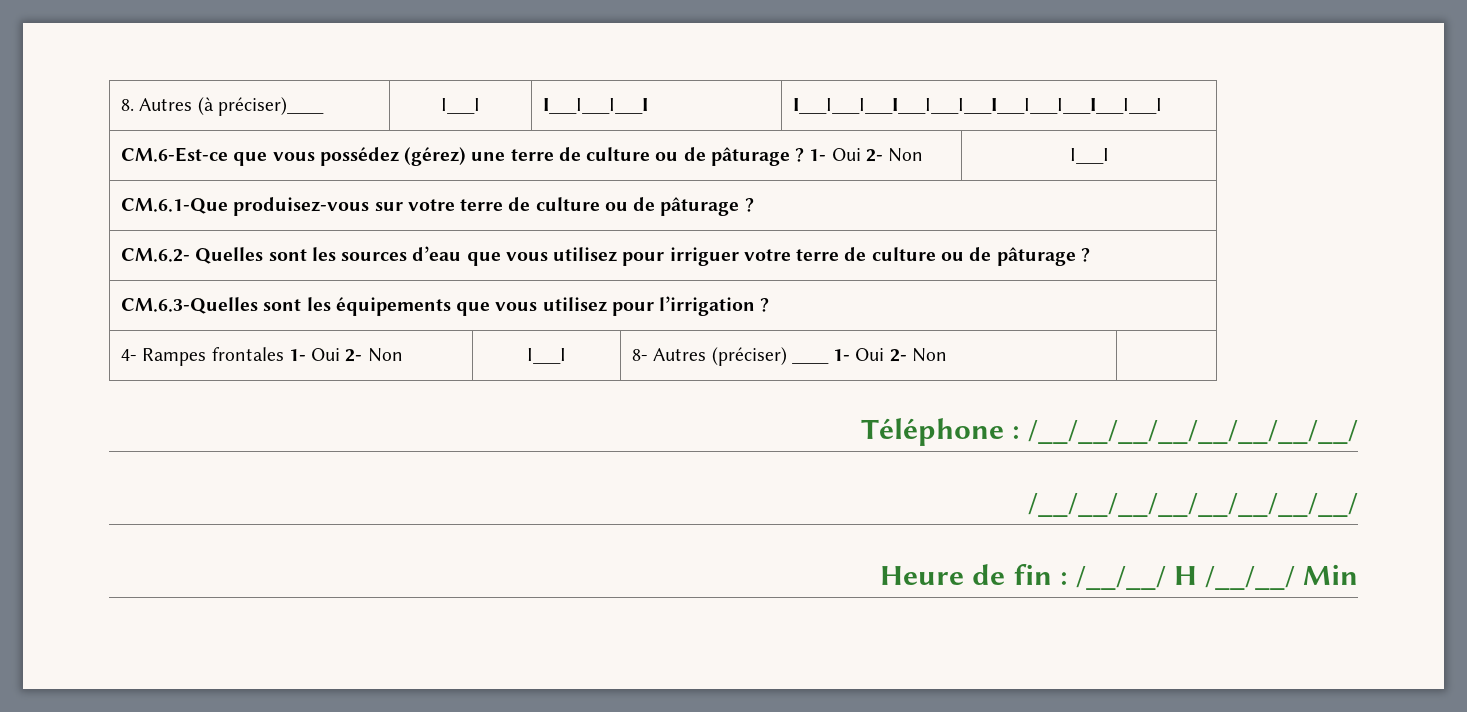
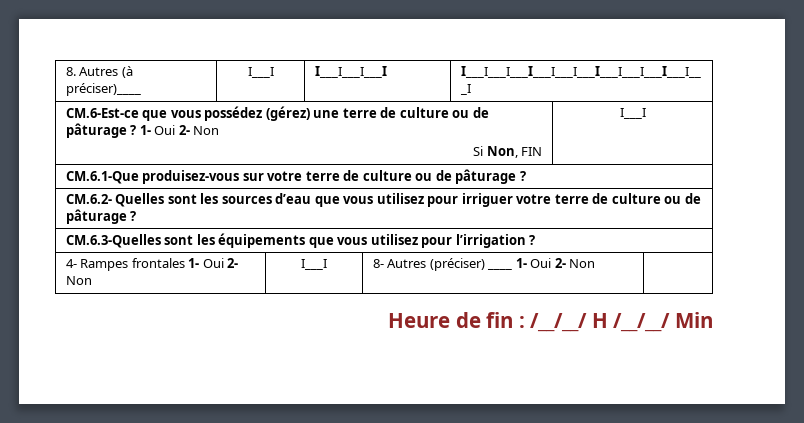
- CM.6-Est-ce que vous possédez (gérez) une terre de culture ou de pâturage ? 1- Oui 2- Non | I___I
+ CM.6-Est-ce que vous possédez (gérez) une terre de culture ou de pâturage ? 1- Oui 2- Non
+ Si Non, FIN | I___I
- Téléphone : /__/__/__/__/__/__/__/__/
- /__/__/__/__/__/__/__/__/

